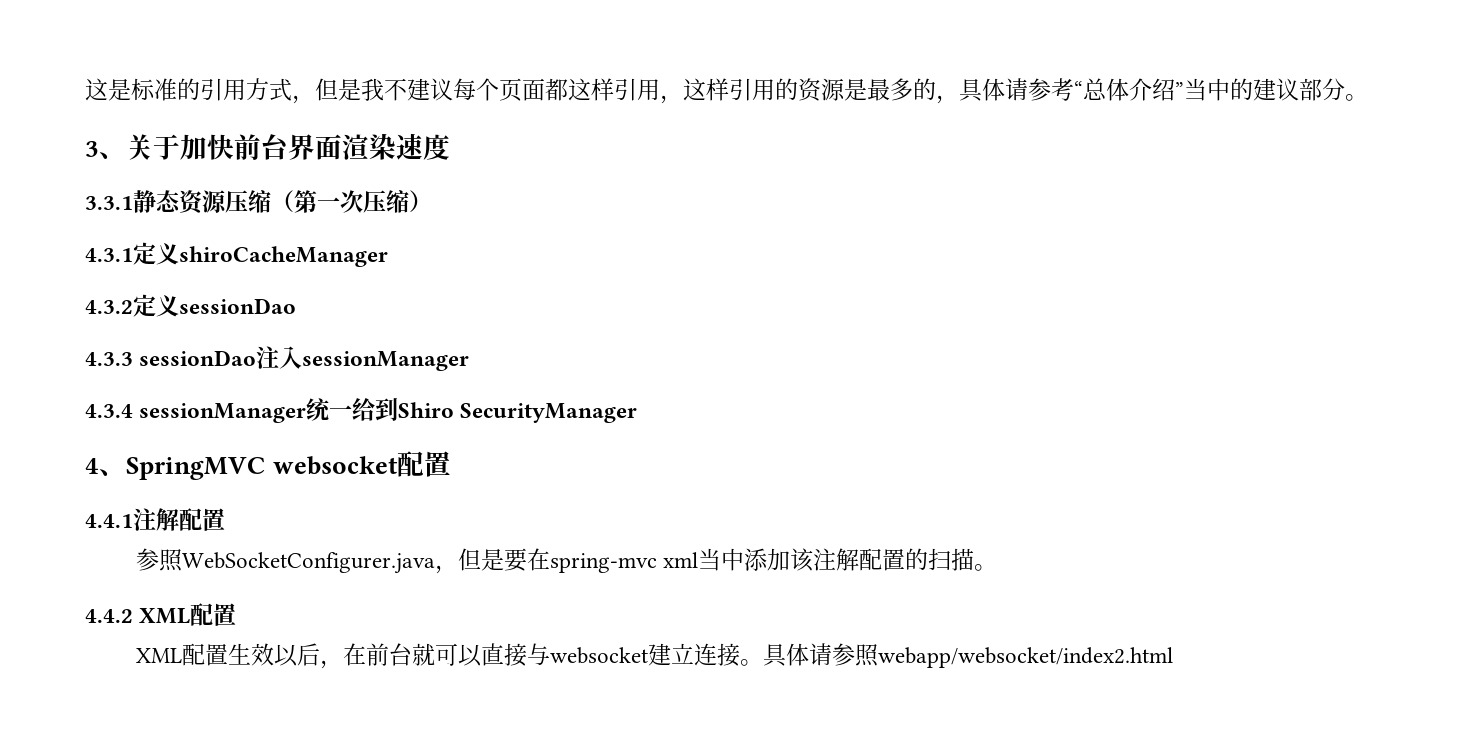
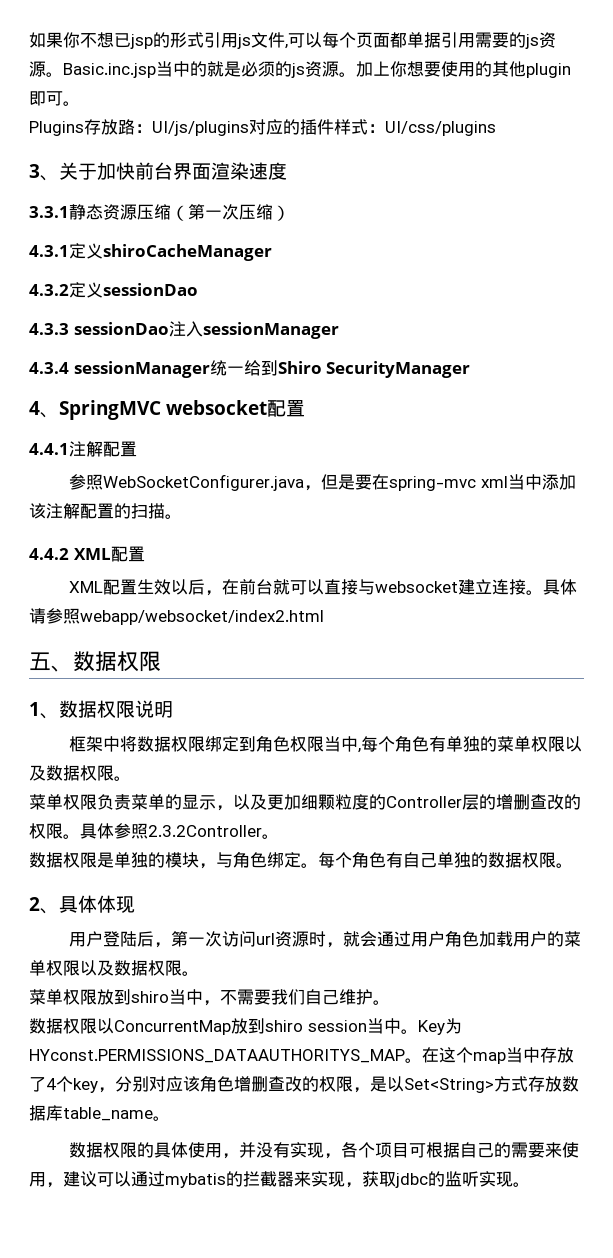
- 这是标准的引用方式，但是我不建议每个页面都这样引用，这样引用的资源是最多的，具体请参考“总体介绍”当中的建议部分。
+ 如果你不想已jsp的形式引用js文件,可以每个页面都单据引用需要的js资源。Basic.inc.jsp当中的就是必须的js资源。加上你想要使用的其他plugin即可。
+ Plugins存放路：UI/js/plugins对应的插件样式：UI/css/plugins
+ 五、数据权限
+ 1、数据权限说明
+ 框架中将数据权限绑定到角色权限当中,每个角色有单独的菜单权限以及数据权限。
+ 菜单权限负责菜单的显示，以及更加细颗粒度的Controller层的增删查改的权限。具体参照2.3.2Controller。
+ 数据权限是单独的模块，与角色绑定。每个角色有自己单独的数据权限。
+ 2、具体体现
+ 用户登陆后，第一次访问url资源时，就会通过用户角色加载用户的菜单权限以及数据权限。
+ 菜单权限放到shiro当中，不需要我们自己维护。
+ 数据权限以ConcurrentMap放到shiro session当中。Key为HYconst.PERMISSIONS_DATAAUTHORITYS_MAP。在这个map当中存放了4个key，分别对应该角色增删查改的权限，是以Set<String>方式存放数据库table_name。
+ 数据权限的具体使用，并没有实现，各个项目可根据自己的需要来使用，建议可以通过mybatis的拦截器来实现，获取jdbc的监听实现。

